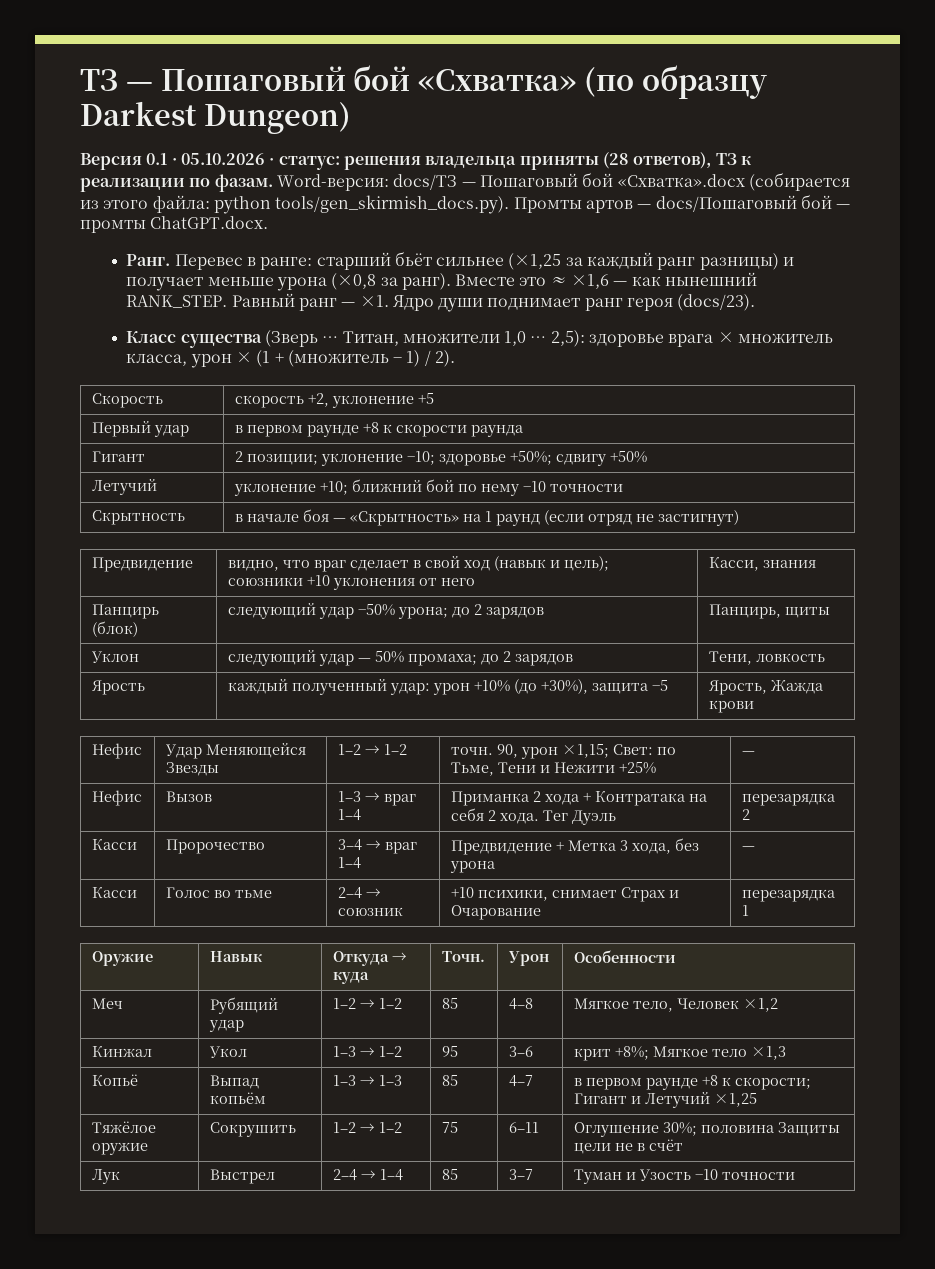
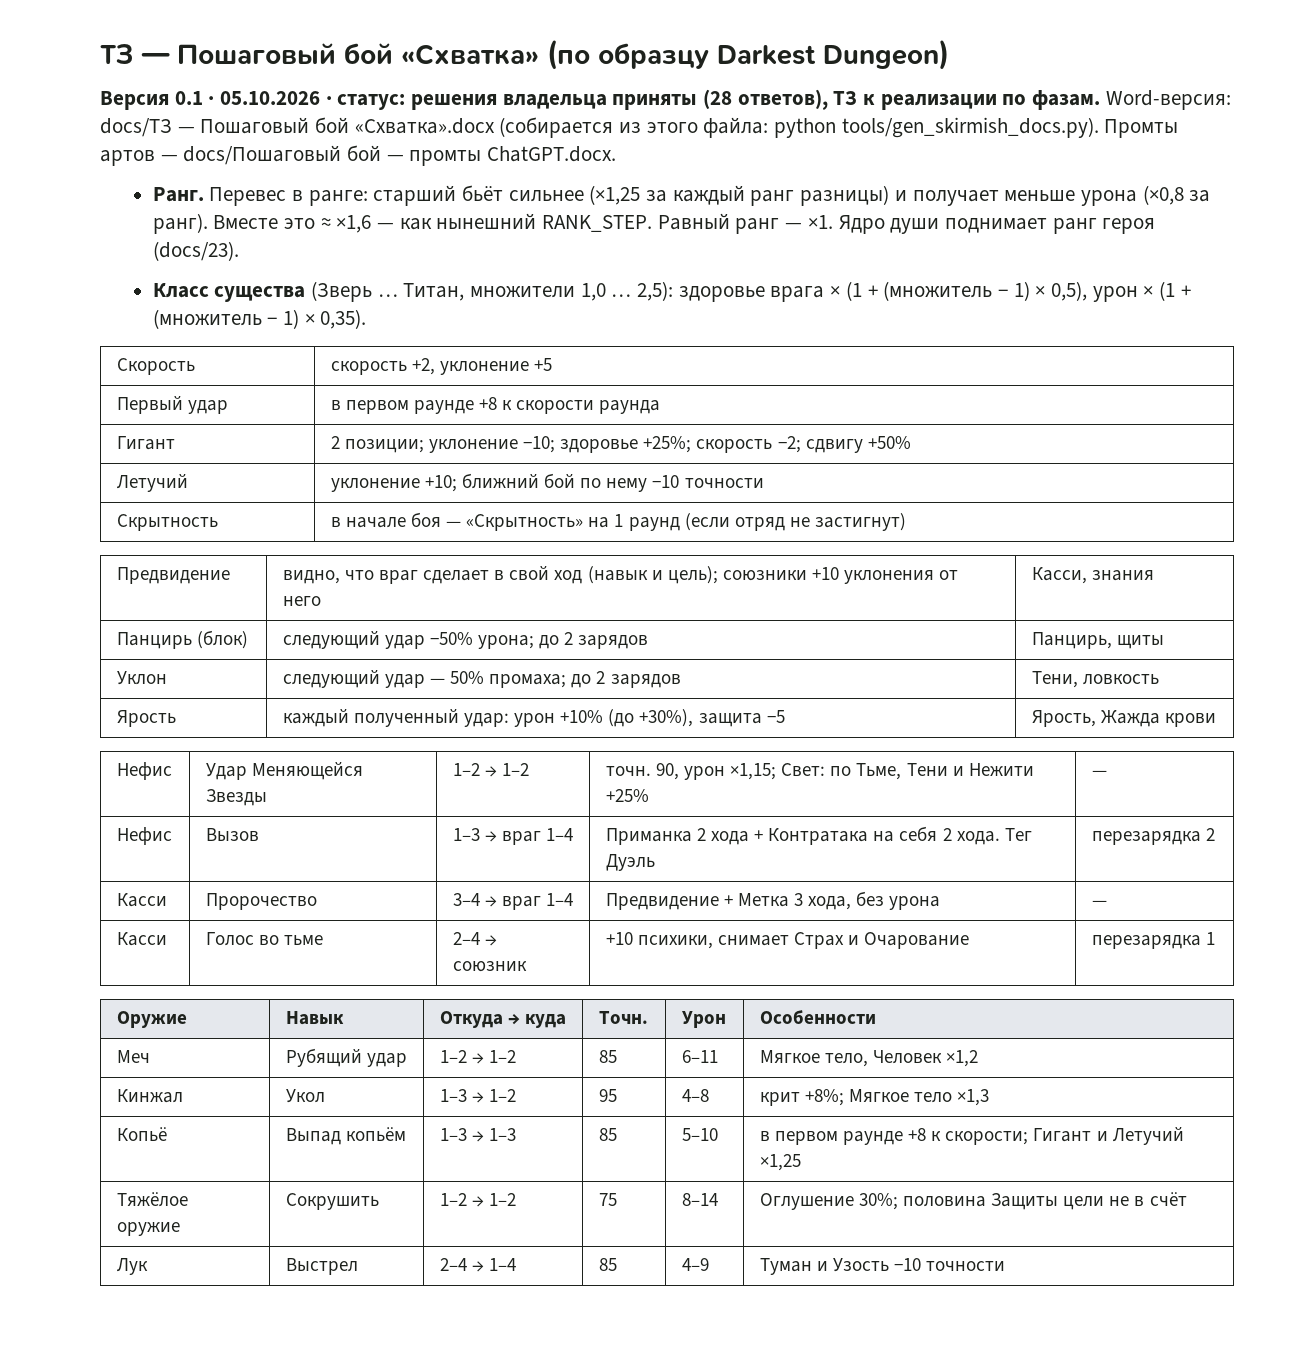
- 2,5): здоровье врага × множитель класса, урон × (1 + (множитель − 1) / 2).
+ 2,5): здоровье врага × (1 + (множитель − 1) × 0,5), урон × (1 + (множитель − 1) × 0,35).
- Гигант | 2 позиции; уклонение −10; здоровье +50%; сдвигу +50%
+ Гигант | 2 позиции; уклонение −10; здоровье +25%; скорость −2; сдвигу +50%
- Меч | Рубящий удар | 1–2 → 1–2 | 85 | 4–8 | Мягкое тело, Человек ×1,2
+ Меч | Рубящий удар | 1–2 → 1–2 | 85 | 6–11 | Мягкое тело, Человек ×1,2
- Кинжал | Укол | 1–3 → 1–2 | 95 | 3–6 | крит +8%; Мягкое тело ×1,3
+ Кинжал | Укол | 1–3 → 1–2 | 95 | 4–8 | крит +8%; Мягкое тело ×1,3
- Копьё | Выпад копьём | 1–3 → 1–3 | 85 | 4–7 | в первом раунде +8 к скорости; Гигант и Летучий ×1,25
+ Копьё | Выпад копьём | 1–3 → 1–3 | 85 | 5–10 | в первом раунде +8 к скорости; Гигант и Летучий ×1,25
- Тяжёлое оружие | Сокрушить | 1–2 → 1–2 | 75 | 6–11 | Оглушение 30%; половина Защиты цели не в счёт
+ Тяжёлое оружие | Сокрушить | 1–2 → 1–2 | 75 | 8–14 | Оглушение 30%; половина Защиты цели не в счёт
- Лук | Выстрел | 2–4 → 1–4 | 85 | 3–7 | Туман и Узость −10 точности
+ Лук | Выстрел | 2–4 → 1–4 | 85 | 4–9 | Туман и Узость −10 точности

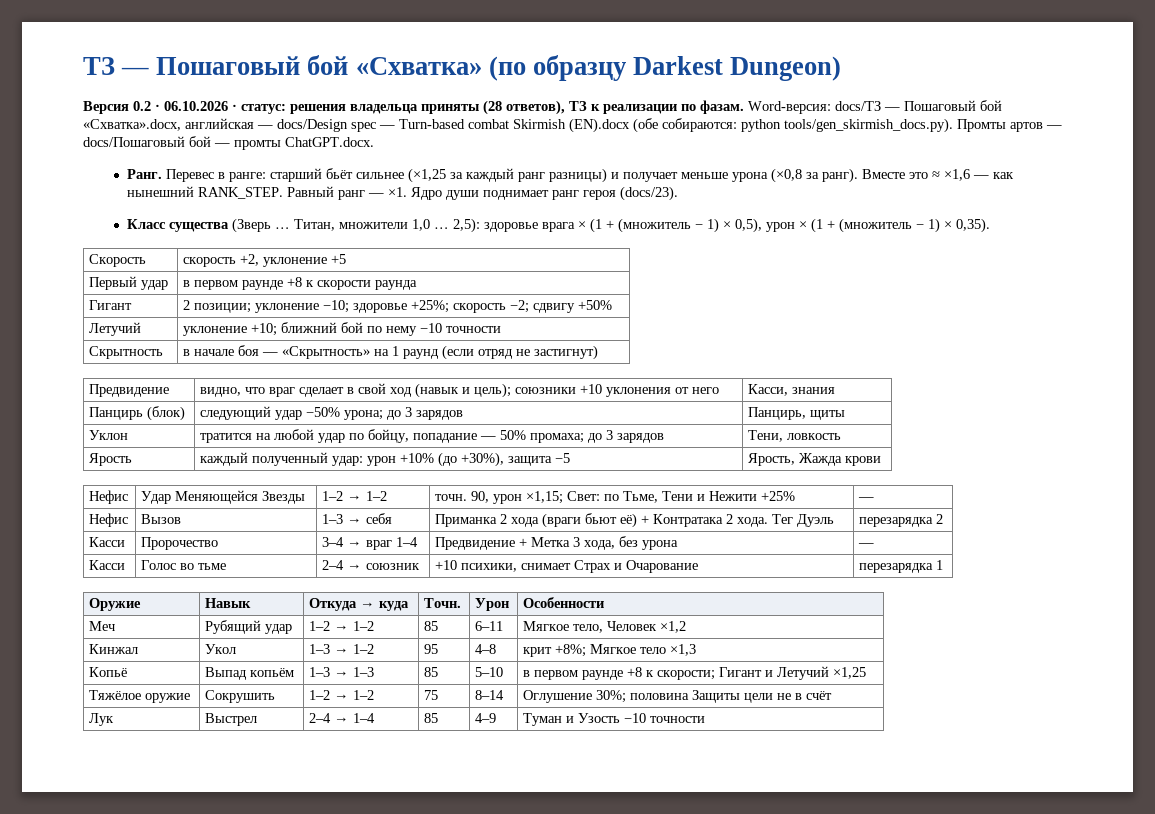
- Версия 0.1 · 05.10.2026 · статус: решения владельца приняты (28 ответов), ТЗ к реализации по фазам.
+ Версия 0.2 · 06.10.2026 · статус: решения владельца приняты (28 ответов), ТЗ к реализации по фазам.
- Word-версия: docs/ТЗ — Пошаговый бой «Схватка».docx (собирается из этого файла: python tools/gen_skirmish_docs.py). Промты артов — docs/Пошаговый бой — промты ChatGPT.docx.
+ Word-версия: docs/ТЗ — Пошаговый бой «Схватка».docx, английская — docs/Design spec — Turn-based combat Skirmish (EN).docx (обе собираются: python tools/gen_skirmish_docs.py). Промты артов — docs/Пошаговый бой — промты ChatGPT.docx.
- Панцирь (блок) | следующий удар −50% урона; до 2 зарядов | Панцирь, щиты
+ Панцирь (блок) | следующий удар −50% урона; до 3 зарядов | Панцирь, щиты
- Уклон | следующий удар — 50% промаха; до 2 зарядов | Тени, ловкость
+ Уклон | тратится на любой удар по бойцу, попадание — 50% промаха; до 3 зарядов | Тени, ловкость
- Нефис | Вызов | 1–3 → враг 1–4 | Приманка 2 хода + Контратака на себя 2 хода. Тег Дуэль | перезарядка 2
+ Нефис | Вызов | 1–3 → себя | Приманка 2 хода (враги бьют её) + Контратака 2 хода. Тег Дуэль | перезарядка 2

